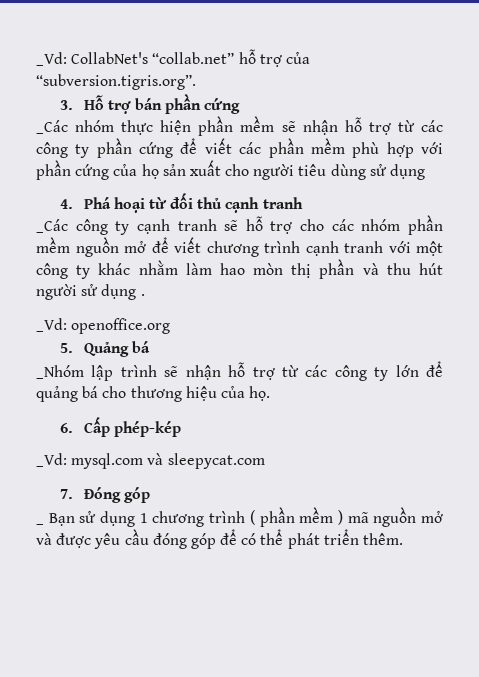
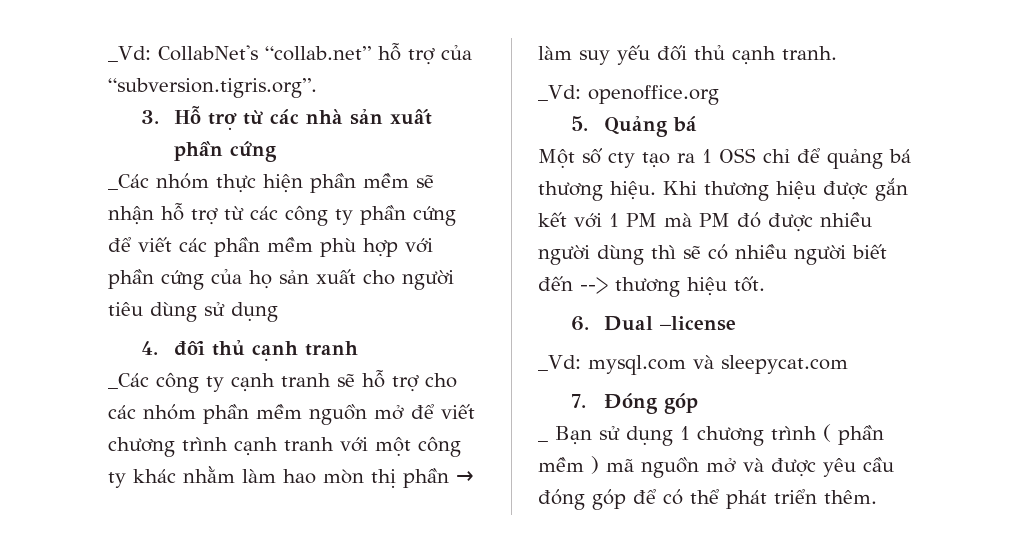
- 3. Hỗ trợ bán phần cứng
+ 3. Hỗ trợ từ các nhà sản xuất phần cứng
- 4. Phá hoại từ đối thủ cạnh tranh
+ 4. đối thủ cạnh tranh
- _Các công ty cạnh tranh sẽ hỗ trợ cho các nhóm phần mềm nguồn mở để viết chương trình cạnh tranh với một công ty khác nhằm làm hao mòn thị phần và thu hút người sử dụng .
+ _Các công ty cạnh tranh sẽ hỗ trợ cho các nhóm phần mềm nguồn mở để viết chương trình cạnh tranh với một công ty khác nhằm làm hao mòn thị phần → làm suy yếu đối thủ cạnh tranh.
- _Nhóm lập trình sẽ nhận hỗ trợ từ các công ty lớn để quảng bá cho thương hiệu của họ.
+ Một số cty tạo ra 1 OSS chỉ để quảng bá thương hiệu. Khi thương hiệu được gắn kết với 1 PM mà PM đó được nhiều người dùng thì sẽ có nhiều người biết đến --> thương hiệu tốt.
- 6. Cấp phép-kép
+ 6. Dual –license

